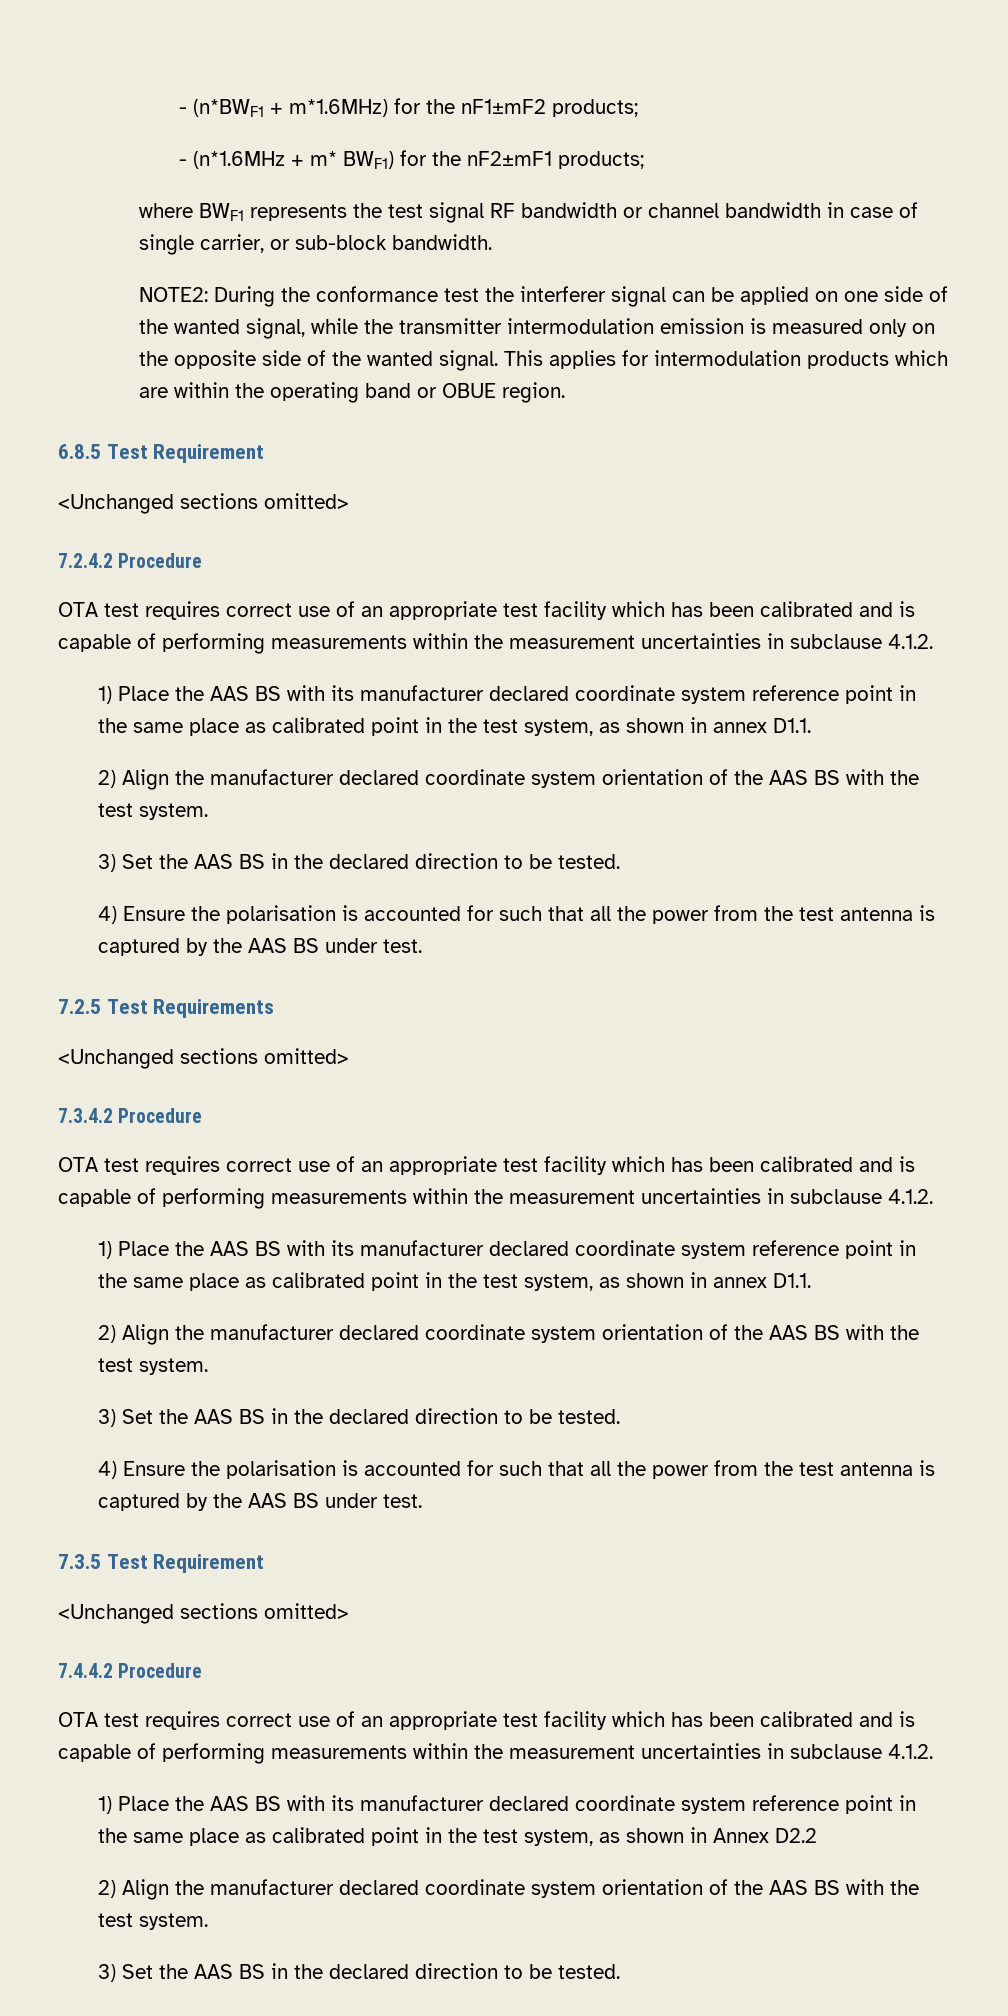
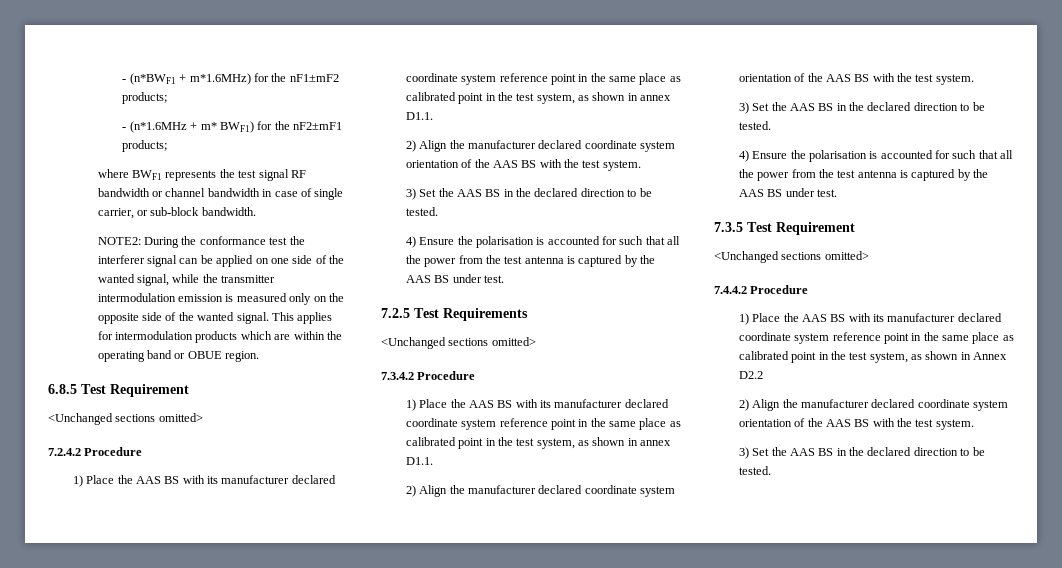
  7.2.4.2 Procedure
- OTA test requires correct use of an appropriate test facility which has been calibrated and is capable of performing measurements within the measurement uncertainties in subclause 4.1.2.
  7.3.4.2 Procedure
- OTA test requires correct use of an appropriate test facility which has been calibrated and is capable of performing measurements within the measurement uncertainties in subclause 4.1.2.
  7.4.4.2 Procedure
- OTA test requires correct use of an appropriate test facility which has been calibrated and is capable of performing measurements within the measurement uncertainties in subclause 4.1.2.

